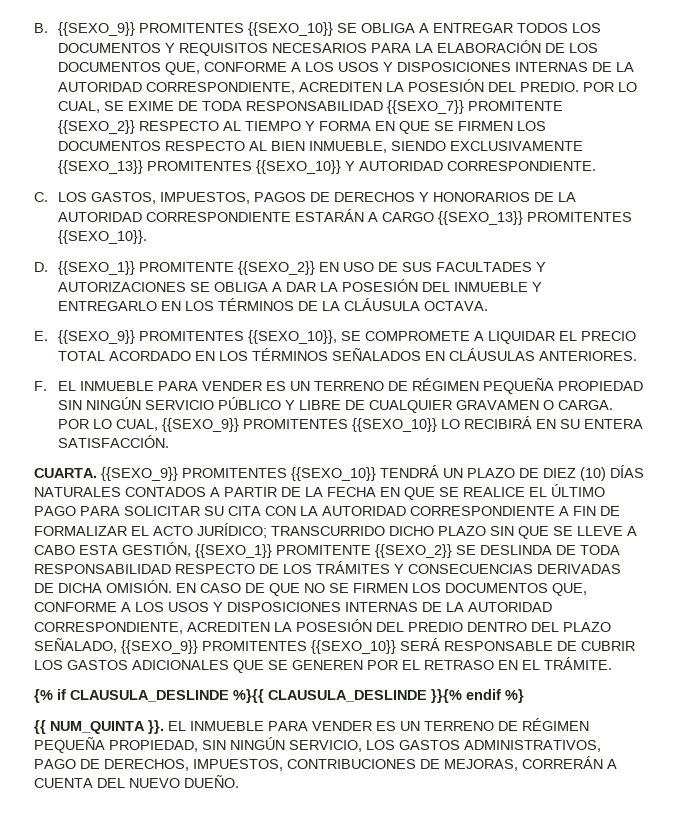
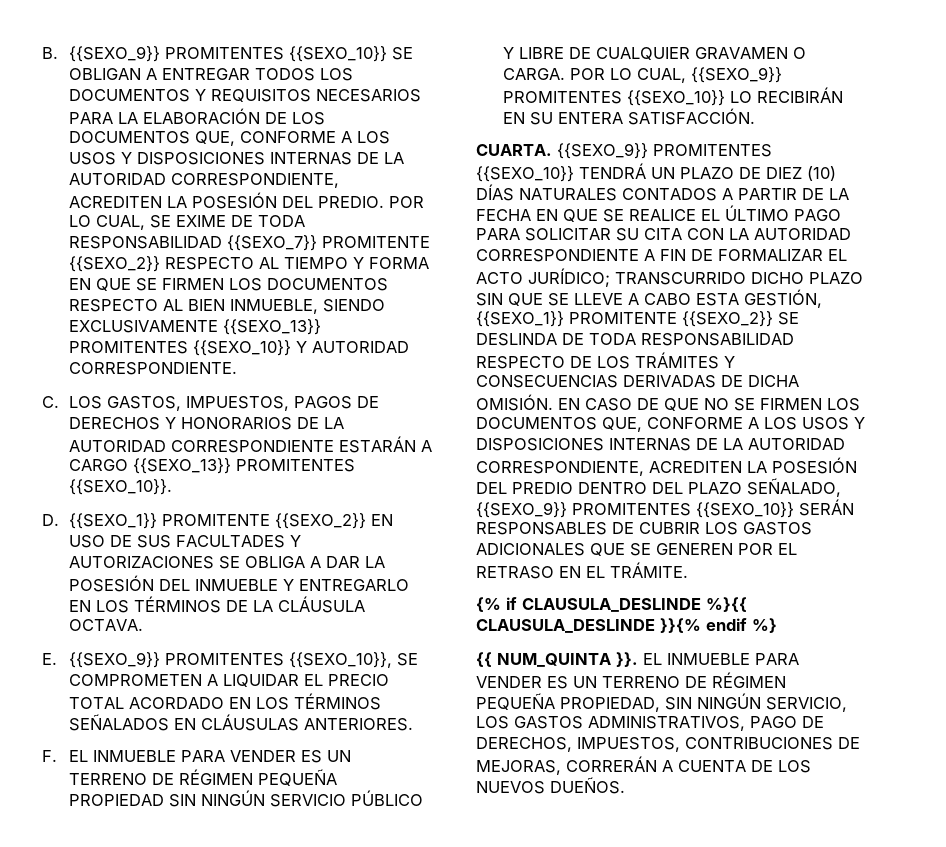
- B. {{SEXO_9}} PROMITENTES {{SEXO_10}} SE OBLIGA A ENTREGAR TODOS LOS DOCUMENTOS Y REQUISITOS NECESARIOS PARA LA ELABORACIÓN DE LOS DOCUMENTOS QUE, CONFORME A LOS USOS Y DISPOSICIONES INTERNAS DE LA AUTORIDAD CORRESPONDIENTE, ACREDITEN LA POSESIÓN DEL PREDIO.
+ B. {{SEXO_9}} PROMITENTES {{SEXO_10}} SE OBLIGAN A ENTREGAR TODOS LOS DOCUMENTOS Y REQUISITOS NECESARIOS PARA LA ELABORACIÓN DE LOS DOCUMENTOS QUE, CONFORME A LOS USOS Y DISPOSICIONES INTERNAS DE LA AUTORIDAD CORRESPONDIENTE, ACREDITEN LA POSESIÓN DEL PREDIO.
- E. {{SEXO_9}} PROMITENTES {{SEXO_10}}, SE COMPROMETE A LIQUIDAR EL PRECIO TOTAL ACORDADO EN LOS TÉRMINOS SEÑALADOS EN CLÁUSULAS ANTERIORES.
+ E. {{SEXO_9}} PROMITENTES {{SEXO_10}}, SE COMPROMETEN A LIQUIDAR EL PRECIO TOTAL ACORDADO EN LOS TÉRMINOS SEÑALADOS EN CLÁUSULAS ANTERIORES.
- POR LO CUAL, {{SEXO_9}} PROMITENTES {{SEXO_10}} LO RECIBIRÁ EN SU ENTERA SATISFACCIÓN.
+ POR LO CUAL, {{SEXO_9}} PROMITENTES {{SEXO_10}} LO RECIBIRÁN EN SU ENTERA SATISFACCIÓN.
- EN CASO DE QUE NO SE FIRMEN LOS DOCUMENTOS QUE, CONFORME A LOS USOS Y DISPOSICIONES INTERNAS DE LA AUTORIDAD CORRESPONDIENTE, ACREDITEN LA POSESIÓN DEL PREDIO DENTRO DEL PLAZO SEÑALADO, {{SEXO_9}} PROMITENTES {{SEXO_10}} SERÁ RESPONSABLE DE CUBRIR LOS GASTOS ADICIONALES QUE SE GENEREN POR EL RETRASO EN EL TRÁMITE.
+ EN CASO DE QUE NO SE FIRMEN LOS DOCUMENTOS QUE, CONFORME A LOS USOS Y DISPOSICIONES INTERNAS DE LA AUTORIDAD CORRESPONDIENTE, ACREDITEN LA POSESIÓN DEL PREDIO DENTRO DEL PLAZO SEÑALADO, {{SEXO_9}} PROMITENTES {{SEXO_10}} SERÁN RESPONSABLES DE CUBRIR LOS GASTOS ADICIONALES QUE SE GENEREN POR EL RETRASO EN EL TRÁMITE.
- EL INMUEBLE PARA VENDER ES UN TERRENO DE RÉGIMEN PEQUEÑA PROPIEDAD, SIN NINGÚN SERVICIO, LOS GASTOS ADMINISTRATIVOS, PAGO DE DERECHOS, IMPUESTOS, CONTRIBUCIONES DE MEJORAS, CORRERÁN A CUENTA DEL NUEVO DUEÑO.
+ EL INMUEBLE PARA VENDER ES UN TERRENO DE RÉGIMEN PEQUEÑA PROPIEDAD, SIN NINGÚN SERVICIO, LOS GASTOS ADMINISTRATIVOS, PAGO DE DERECHOS, IMPUESTOS, CONTRIBUCIONES DE MEJORAS, CORRERÁN A CUENTA DE LOS NUEVOS DUEÑOS.

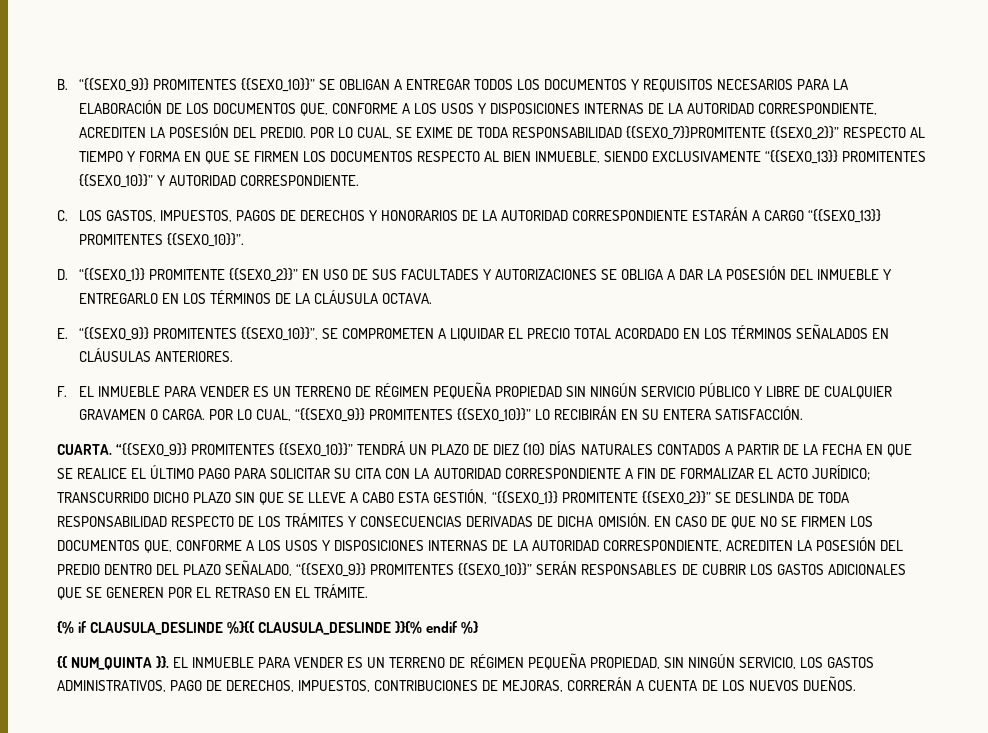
- B. {{SEXO_9}} PROMITENTES {{SEXO_10}} SE OBLIGAN A ENTREGAR TODOS LOS DOCUMENTOS Y REQUISITOS NECESARIOS PARA LA ELABORACIÓN DE LOS DOCUMENTOS QUE, CONFORME A LOS USOS Y DISPOSICIONES INTERNAS DE LA AUTORIDAD CORRESPONDIENTE, ACREDITEN LA POSESIÓN DEL PREDIO.
+ B. “{{SEXO_9}} PROMITENTES {{SEXO_10}}” SE OBLIGAN A ENTREGAR TODOS LOS DOCUMENTOS Y REQUISITOS NECESARIOS PARA LA ELABORACIÓN DE LOS DOCUMENTOS QUE, CONFORME A LOS USOS Y DISPOSICIONES INTERNAS DE LA AUTORIDAD CORRESPONDIENTE, ACREDITEN LA POSESIÓN DEL PREDIO.
- POR LO CUAL, SE EXIME DE TODA RESPONSABILIDAD {{SEXO_7}} PROMITENTE {{SEXO_2}} RESPECTO AL TIEMPO Y FORMA EN QUE SE FIRMEN LOS DOCUMENTOS RESPECTO AL BIEN INMUEBLE, SIENDO EXCLUSIVAMENTE {{SEXO_13}} PROMITENTES {{SEXO_10}} Y AUTORIDAD CORRESPONDIENTE.
+ POR LO CUAL, SE EXIME DE TODA RESPONSABILIDAD {{SEXO_7}}PROMITENTE {{SEXO_2}}” RESPECTO AL TIEMPO Y FORMA EN QUE SE FIRMEN LOS DOCUMENTOS RESPECTO AL BIEN INMUEBLE, SIENDO EXCLUSIVAMENTE “{{SEXO_13}} PROMITENTES {{SEXO_10}}” Y AUTORIDAD CORRESPONDIENTE.
- C. LOS GASTOS, IMPUESTOS, PAGOS DE DERECHOS Y HONORARIOS DE LA AUTORIDAD CORRESPONDIENTE ESTARÁN A CARGO {{SEXO_13}} PROMITENTES {{SEXO_10}}.
- D. {{SEXO_1}} PROMITENTE {{SEXO_2}} EN USO DE SUS FACULTADES Y AUTORIZACIONES SE OBLIGA A DAR LA POSESIÓN DEL INMUEBLE Y ENTREGARLO EN LOS TÉRMINOS DE LA CLÁUSULA OCTAVA.
+ C. LOS GASTOS, IMPUESTOS, PAGOS DE DERECHOS Y HONORARIOS DE LA AUTORIDAD CORRESPONDIENTE ESTARÁN A CARGO “{{SEXO_13}} PROMITENTES {{SEXO_10}}”.
+ D. “{{SEXO_1}} PROMITENTE {{SEXO_2}}” EN USO DE SUS FACULTADES Y AUTORIZACIONES SE OBLIGA A DAR LA POSESIÓN DEL INMUEBLE Y ENTREGARLO EN LOS TÉRMINOS DE LA CLÁUSULA OCTAVA.
- E. {{SEXO_9}} PROMITENTES {{SEXO_10}}, SE COMPROMETEN A LIQUIDAR EL PRECIO TOTAL ACORDADO EN LOS TÉRMINOS SEÑALADOS EN CLÁUSULAS ANTERIORES.
+ E. “{{SEXO_9}} PROMITENTES {{SEXO_10}}”, SE COMPROMETEN A LIQUIDAR EL PRECIO TOTAL ACORDADO EN LOS TÉRMINOS SEÑALADOS EN CLÁUSULAS ANTERIORES.
- POR LO CUAL, {{SEXO_9}} PROMITENTES {{SEXO_10}} LO RECIBIRÁN EN SU ENTERA SATISFACCIÓN.
+ POR LO CUAL, “{{SEXO_9}} PROMITENTES {{SEXO_10}}” LO RECIBIRÁN EN SU ENTERA SATISFACCIÓN.
- {{SEXO_9}} PROMITENTES {{SEXO_10}} TENDRÁ UN PLAZO DE DIEZ (10) DÍAS NATURALES CONTADOS A PARTIR DE LA FECHA EN QUE SE REALICE EL ÚLTIMO PAGO PARA SOLICITAR SU CITA CON LA AUTORIDAD CORRESPONDIENTE A FIN DE FORMALIZAR EL ACTO JURÍDICO;
+ “{{SEXO_9}} PROMITENTES {{SEXO_10}}” TENDRÁ UN PLAZO DE DIEZ (10) DÍAS NATURALES CONTADOS A PARTIR DE LA FECHA EN QUE SE REALICE EL ÚLTIMO PAGO PARA SOLICITAR SU CITA CON LA AUTORIDAD CORRESPONDIENTE A FIN DE FORMALIZAR EL ACTO JURÍDICO;
- TRANSCURRIDO DICHO PLAZO SIN QUE SE LLEVE A CABO ESTA GESTIÓN, {{SEXO_1}} PROMITENTE {{SEXO_2}} SE DESLINDA DE TODA RESPONSABILIDAD RESPECTO DE LOS TRÁMITES Y CONSECUENCIAS DERIVADAS DE DICHA OMISIÓN.
+ TRANSCURRIDO DICHO PLAZO SIN QUE SE LLEVE A CABO ESTA GESTIÓN, “{{SEXO_1}} PROMITENTE {{SEXO_2}}” SE DESLINDA DE TODA RESPONSABILIDAD RESPECTO DE LOS TRÁMITES Y CONSECUENCIAS DERIVADAS DE DICHA OMISIÓN.
- EN CASO DE QUE NO SE FIRMEN LOS DOCUMENTOS QUE, CONFORME A LOS USOS Y DISPOSICIONES INTERNAS DE LA AUTORIDAD CORRESPONDIENTE, ACREDITEN LA POSESIÓN DEL PREDIO DENTRO DEL PLAZO SEÑALADO, {{SEXO_9}} PROMITENTES {{SEXO_10}} SERÁN RESPONSABLES DE CUBRIR LOS GASTOS ADICIONALES QUE SE GENEREN POR EL RETRASO EN EL TRÁMITE.
+ EN CASO DE QUE NO SE FIRMEN LOS DOCUMENTOS QUE, CONFORME A LOS USOS Y DISPOSICIONES INTERNAS DE LA AUTORIDAD CORRESPONDIENTE, ACREDITEN LA POSESIÓN DEL PREDIO DENTRO DEL PLAZO SEÑALADO, “{{SEXO_9}} PROMITENTES {{SEXO_10}}” SERÁN RESPONSABLES DE CUBRIR LOS GASTOS ADICIONALES QUE SE GENEREN POR EL RETRASO EN EL TRÁMITE.

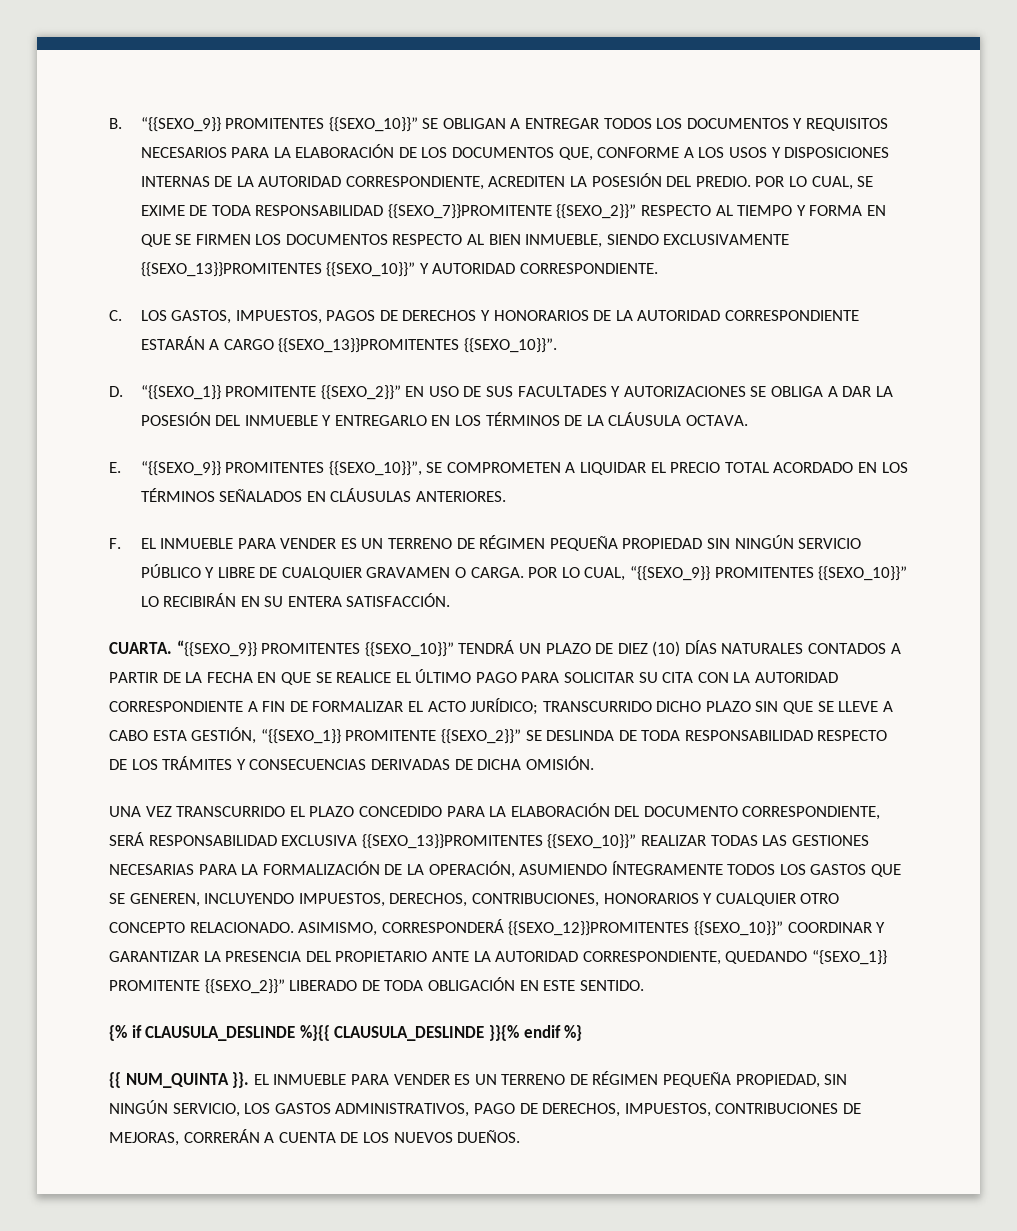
- POR LO CUAL, SE EXIME DE TODA RESPONSABILIDAD {{SEXO_7}}PROMITENTE {{SEXO_2}}” RESPECTO AL TIEMPO Y FORMA EN QUE SE FIRMEN LOS DOCUMENTOS RESPECTO AL BIEN INMUEBLE, SIENDO EXCLUSIVAMENTE “{{SEXO_13}} PROMITENTES {{SEXO_10}}” Y AUTORIDAD CORRESPONDIENTE.
+ POR LO CUAL, SE EXIME DE TODA RESPONSABILIDAD {{SEXO_7}}PROMITENTE {{SEXO_2}}” RESPECTO AL TIEMPO Y FORMA EN QUE SE FIRMEN LOS DOCUMENTOS RESPECTO AL BIEN INMUEBLE, SIENDO EXCLUSIVAMENTE {{SEXO_13}}PROMITENTES {{SEXO_10}}” Y AUTORIDAD CORRESPONDIENTE.
- C. LOS GASTOS, IMPUESTOS, PAGOS DE DERECHOS Y HONORARIOS DE LA AUTORIDAD CORRESPONDIENTE ESTARÁN A CARGO “{{SEXO_13}} PROMITENTES {{SEXO_10}}”.
+ C. LOS GASTOS, IMPUESTOS, PAGOS DE DERECHOS Y HONORARIOS DE LA AUTORIDAD CORRESPONDIENTE ESTARÁN A CARGO {{SEXO_13}}PROMITENTES {{SEXO_10}}”.
- TRANSCURRIDO DICHO PLAZO SIN QUE SE LLEVE A CABO ESTA GESTIÓN, “{{SEXO_1}} PROMITENTE {{SEXO_2}}” SE DESLINDA DE TODA RESPONSABILIDAD RESPECTO DE LOS TRÁMITES Y CONSECUENCIAS DERIVADAS DE DICHA OMISIÓN. EN CASO DE QUE NO SE FIRMEN LOS DOCUMENTOS QUE, CONFORME A LOS USOS Y DISPOSICIONES INTERNAS DE LA AUTORIDAD CORRESPONDIENTE, ACREDITEN LA POSESIÓN DEL PREDIO DENTRO DEL PLAZO SEÑALADO, “{{SEXO_9}} PROMITENTES {{SEXO_10}}” SERÁN RESPONSABLES DE CUBRIR LOS GASTOS ADICIONALES QUE SE GENEREN POR EL RETRASO EN EL TRÁMITE.
+ TRANSCURRIDO DICHO PLAZO SIN QUE SE LLEVE A CABO ESTA GESTIÓN, “{{SEXO_1}} PROMITENTE {{SEXO_2}}” SE DESLINDA DE TODA RESPONSABILIDAD RESPECTO DE LOS TRÁMITES Y CONSECUENCIAS DERIVADAS DE DICHA OMISIÓN.
+ UNA VEZ TRANSCURRIDO EL PLAZO CONCEDIDO PARA LA ELABORACIÓN DEL DOCUMENTO CORRESPONDIENTE, SERÁ RESPONSABILIDAD EXCLUSIVA {{SEXO_13}}PROMITENTES {{SEXO_10}}” REALIZAR TODAS LAS GESTIONES NECESARIAS PARA LA FORMALIZACIÓN DE LA OPERACIÓN, ASUMIENDO ÍNTEGRAMENTE TODOS LOS GASTOS QUE SE GENEREN, INCLUYENDO IMPUESTOS, DERECHOS, CONTRIBUCIONES, HONORARIOS Y CUALQUIER OTRO CONCEPTO RELACIONADO. ASIMISMO, CORRESPONDERÁ {{SEXO_12}}PROMITENTES {{SEXO_10}}” COORDINAR Y GARANTIZAR LA PRESENCIA DEL PROPIETARIO ANTE LA AUTORIDAD CORRESPONDIENTE, QUEDANDO “{SEXO_1}} PROMITENTE {{SEXO_2}}” LIBERADO DE TODA OBLIGACIÓN EN ESTE SENTIDO.

